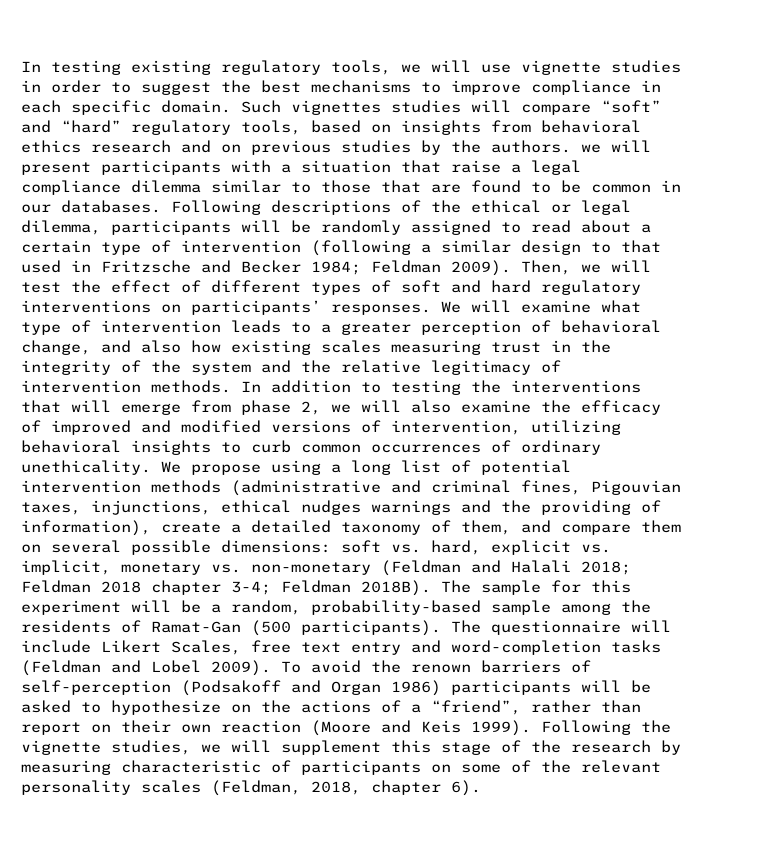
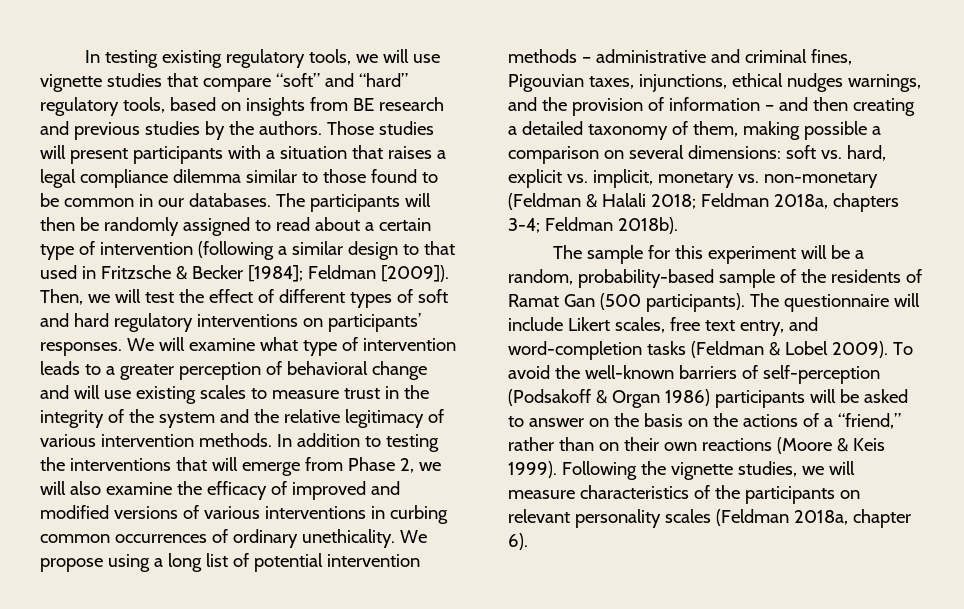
- In testing existing regulatory tools, we will use vignette studies in order to suggest the best mechanisms to improve compliance in each specific domain. Such vignettes studies will compare “soft” and “hard” regulatory tools, based on insights from behavioral ethics research and on previous studies by the authors. we will present participants with a situation that raise a legal compliance dilemma similar to those that are found to be common in our databases.
+ In testing existing regulatory tools, we will use vignette studies that compare “soft” and “hard” regulatory tools, based on insights from BE research and previous studies by the authors. Those studies will present participants with a situation that raises a legal compliance dilemma similar to those found to be common in our databases.
- Following descriptions of the ethical or legal dilemma, participants will be randomly assigned to read about a certain type of intervention (following a similar design to that used in Fritzsche and Becker 1984; Feldman 2009).
+ The participants will then be randomly assigned to read about a certain type of intervention (following a similar design to that used in Fritzsche & Becker [1984]; Feldman [2009]).
- We will examine what type of intervention leads to a greater perception of behavioral change, and also how existing scales measuring trust in the integrity of the system and the relative legitimacy of intervention methods.
+ We will examine what type of intervention leads to a greater perception of behavioral change and will use existing scales to measure trust in the integrity of the system and the relative legitimacy of various intervention methods.
- In addition to testing the interventions that will emerge from phase 2, we will also examine the efficacy of improved and modified versions of intervention, utilizing behavioral insights to curb common occurrences of ordinary unethicality.
+ In addition to testing the interventions that will emerge from Phase 2, we will also examine the efficacy of improved and modified versions of various interventions in curbing common occurrences of ordinary unethicality.
- We propose using a long list of potential intervention methods (administrative and criminal fines, Pigouvian taxes, injunctions, ethical nudges warnings and the providing of information), create a detailed taxonomy of them, and compare them on several possible dimensions: soft vs. hard, explicit vs. implicit, monetary vs. non-monetary (Feldman and Halali 2018; Feldman 2018 chapter 3-4; Feldman 2018B). The sample for this experiment will be a random, probability-based sample among the residents of Ramat-Gan (500 participants).
+ We propose using a long list of potential intervention methods – administrative and criminal fines, Pigouvian taxes, injunctions, ethical nudges warnings, and the provision of information – and then creating a detailed taxonomy of them, making possible a comparison on several dimensions: soft vs. hard, explicit vs. implicit, monetary vs. non-monetary (Feldman & Halali 2018; Feldman 2018a, chapters 3-4; Feldman 2018b).
+ The sample for this experiment will be a random, probability-based sample of the residents of Ramat Gan (500 participants).
- The questionnaire will include Likert Scales, free text entry and word-completion tasks (Feldman and Lobel 2009).
+ The questionnaire will include Likert scales, free text entry, and word-completion tasks (Feldman & Lobel 2009).
- To avoid the renown barriers of self-perception (Podsakoff and Organ 1986) participants will be asked to hypothesize on the actions of a “friend”, rather than report on their own reaction (Moore and Keis 1999).
+ To avoid the well-known barriers of self-perception (Podsakoff & Organ 1986) participants will be asked to answer on the basis on the actions of a “friend,” rather than on their own reactions (Moore & Keis 1999).
- Following the vignette studies, we will supplement this stage of the research by measuring characteristic of participants on some of the relevant personality scales (Feldman, 2018, chapter 6).
+ Following the vignette studies, we will measure characteristics of the participants on relevant personality scales (Feldman 2018a, chapter 6).

